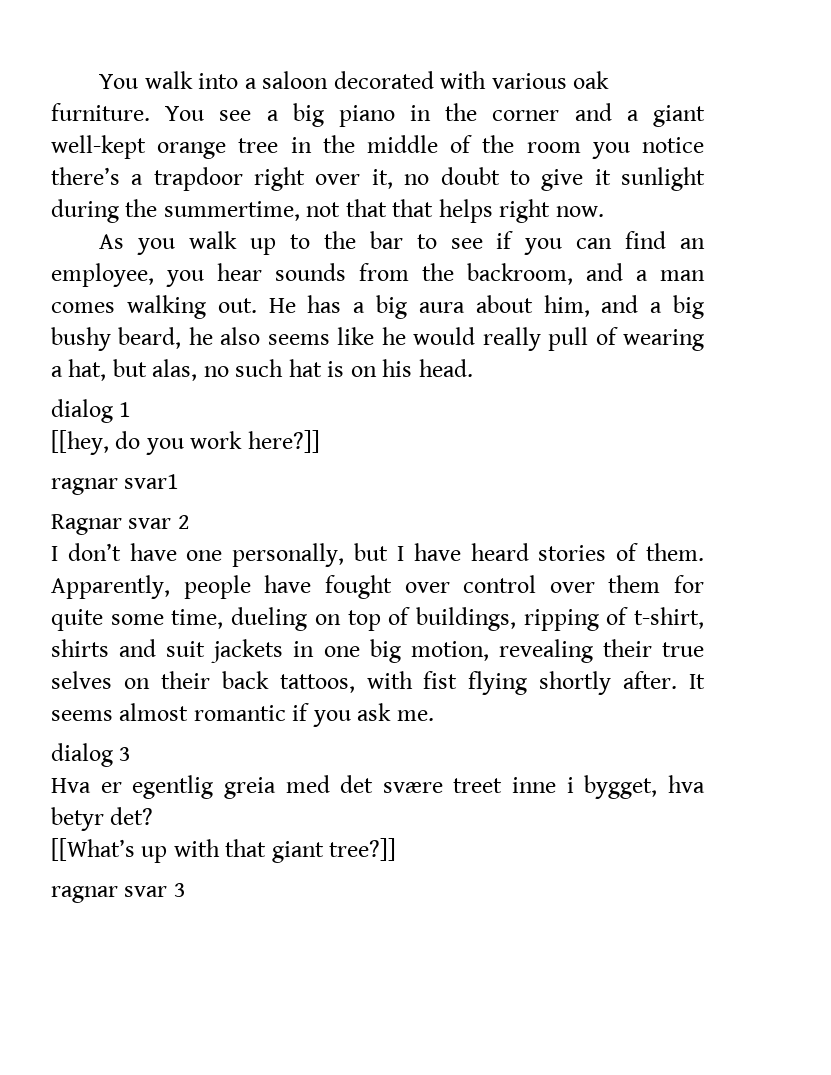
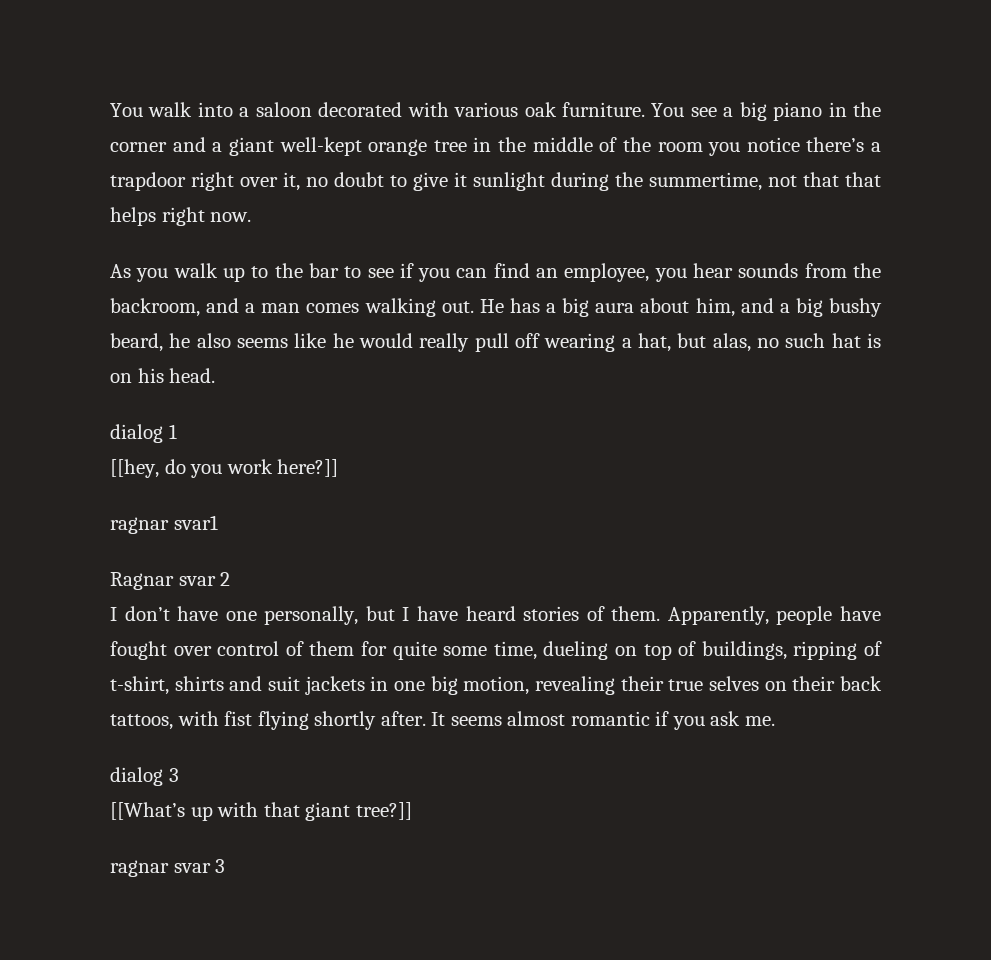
- He has a big aura about him, and a big bushy beard, he also seems like he would really pull of wearing a hat, but alas, no such hat is on his head.
+ He has a big aura about him, and a big bushy beard, he also seems like he would really pull off wearing a hat, but alas, no such hat is on his head.
- Apparently, people have fought over control over them for quite some time, dueling on top of buildings, ripping of t-shirt, shirts and suit jackets in one big motion, revealing their true selves on their back tattoos, with fist flying shortly after.
+ Apparently, people have fought over control of them for quite some time, dueling on top of buildings, ripping of t-shirt, shirts and suit jackets in one big motion, revealing their true selves on their back tattoos, with fist flying shortly after.
- Hva er egentlig greia med det svære treet inne i bygget, hva betyr det?

